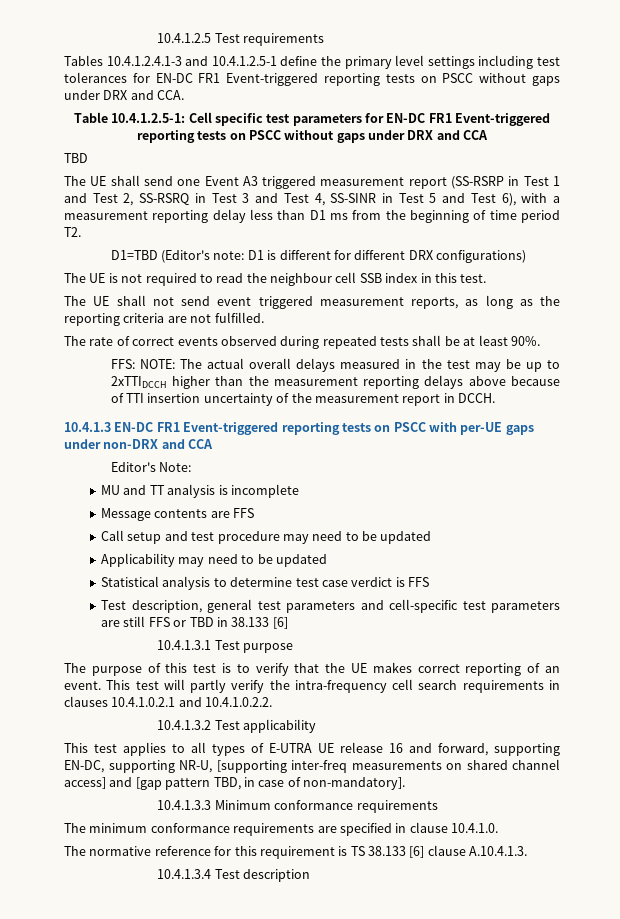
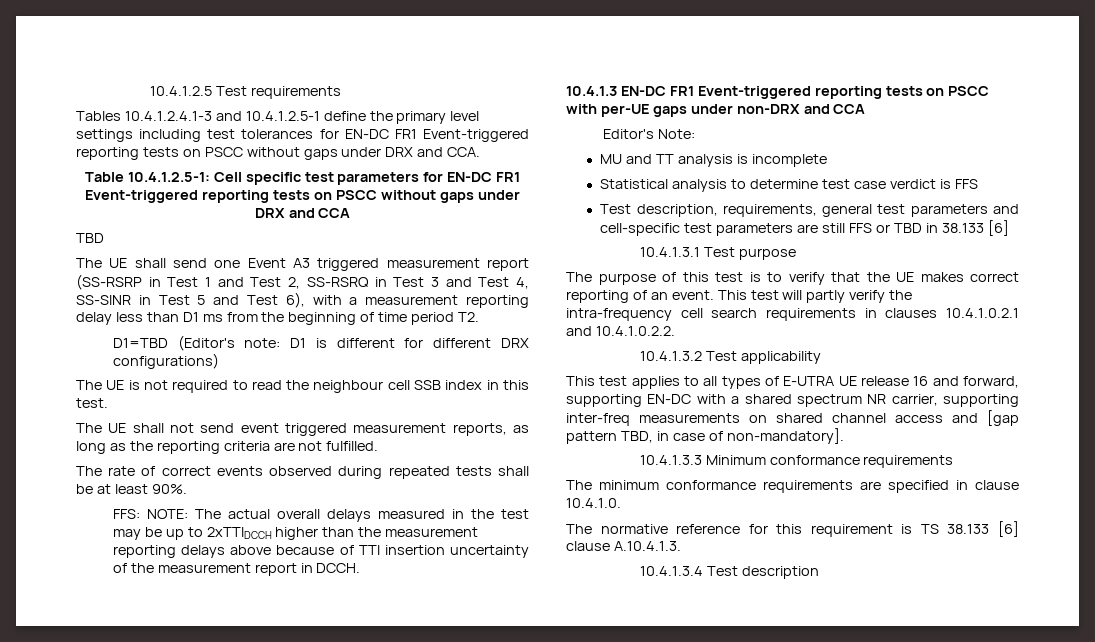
- Message contents are FFS
- Call setup and test procedure may need to be updated
- Applicability may need to be updated
- Test description, general test parameters and cell-specific test parameters are still FFS or TBD in 38.133 [6]
+ Test description, requirements, general test parameters and cell-specific test parameters are still FFS or TBD in 38.133 [6]
- This test applies to all types of E-UTRA UE release 16 and forward, supporting EN-DC, supporting NR-U, [supporting inter-freq measurements on shared channel access] and [gap pattern TBD, in case of non-mandatory].
+ This test applies to all types of E-UTRA UE release 16 and forward, supporting EN-DC with a shared spectrum NR carrier, supporting inter-freq measurements on shared channel access and [gap pattern TBD, in case of non-mandatory].

